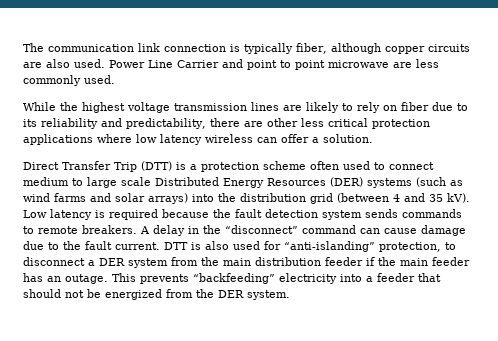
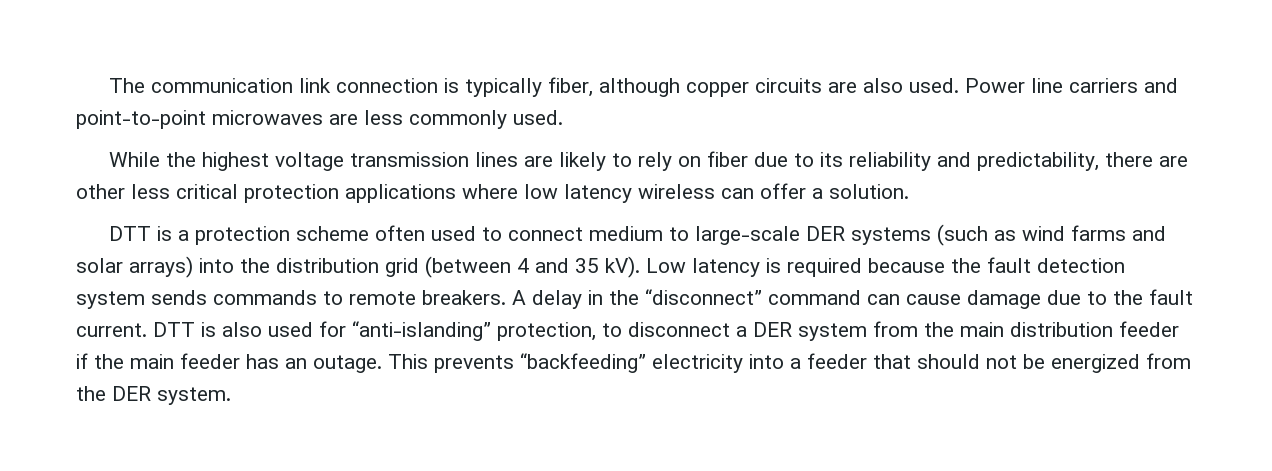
- Power Line Carrier and point to point microwave are less commonly used.
+ Power line carriers and point-to-point microwaves are less commonly used.
- Direct Transfer Trip (DTT) is a protection scheme often used to connect medium to large scale Distributed Energy Resources (DER) systems (such as wind farms and solar arrays) into the distribution grid (between 4 and 35 kV).
+ DTT is a protection scheme often used to connect medium to large-scale DER systems (such as wind farms and solar arrays) into the distribution grid (between 4 and 35 kV).

